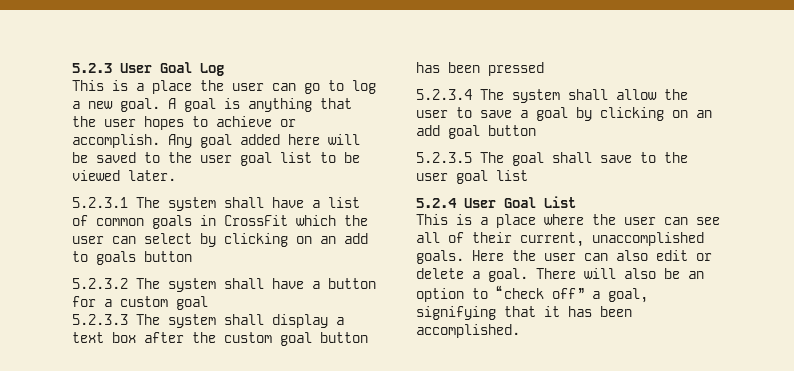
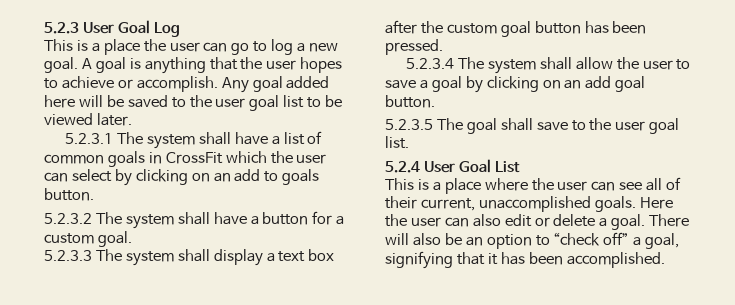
- 5.2.3.1 The system shall have a list of common goals in CrossFit which the user can select by clicking on an add to goals button
+ 5.2.3.1 The system shall have a list of common goals in CrossFit which the user can select by clicking on an add to goals button.
- 5.2.3.2 The system shall have a button for a custom goal
+ 5.2.3.2 The system shall have a button for a custom goal.
- 5.2.3.3 The system shall display a text box after the custom goal button has been pressed
+ 5.2.3.3 The system shall display a text box after the custom goal button has been pressed.
- 5.2.3.4 The system shall allow the user to save a goal by clicking on an add goal button
+ 5.2.3.4 The system shall allow the user to save a goal by clicking on an add goal button.
- 5.2.3.5 The goal shall save to the user goal list
+ 5.2.3.5 The goal shall save to the user goal list.

